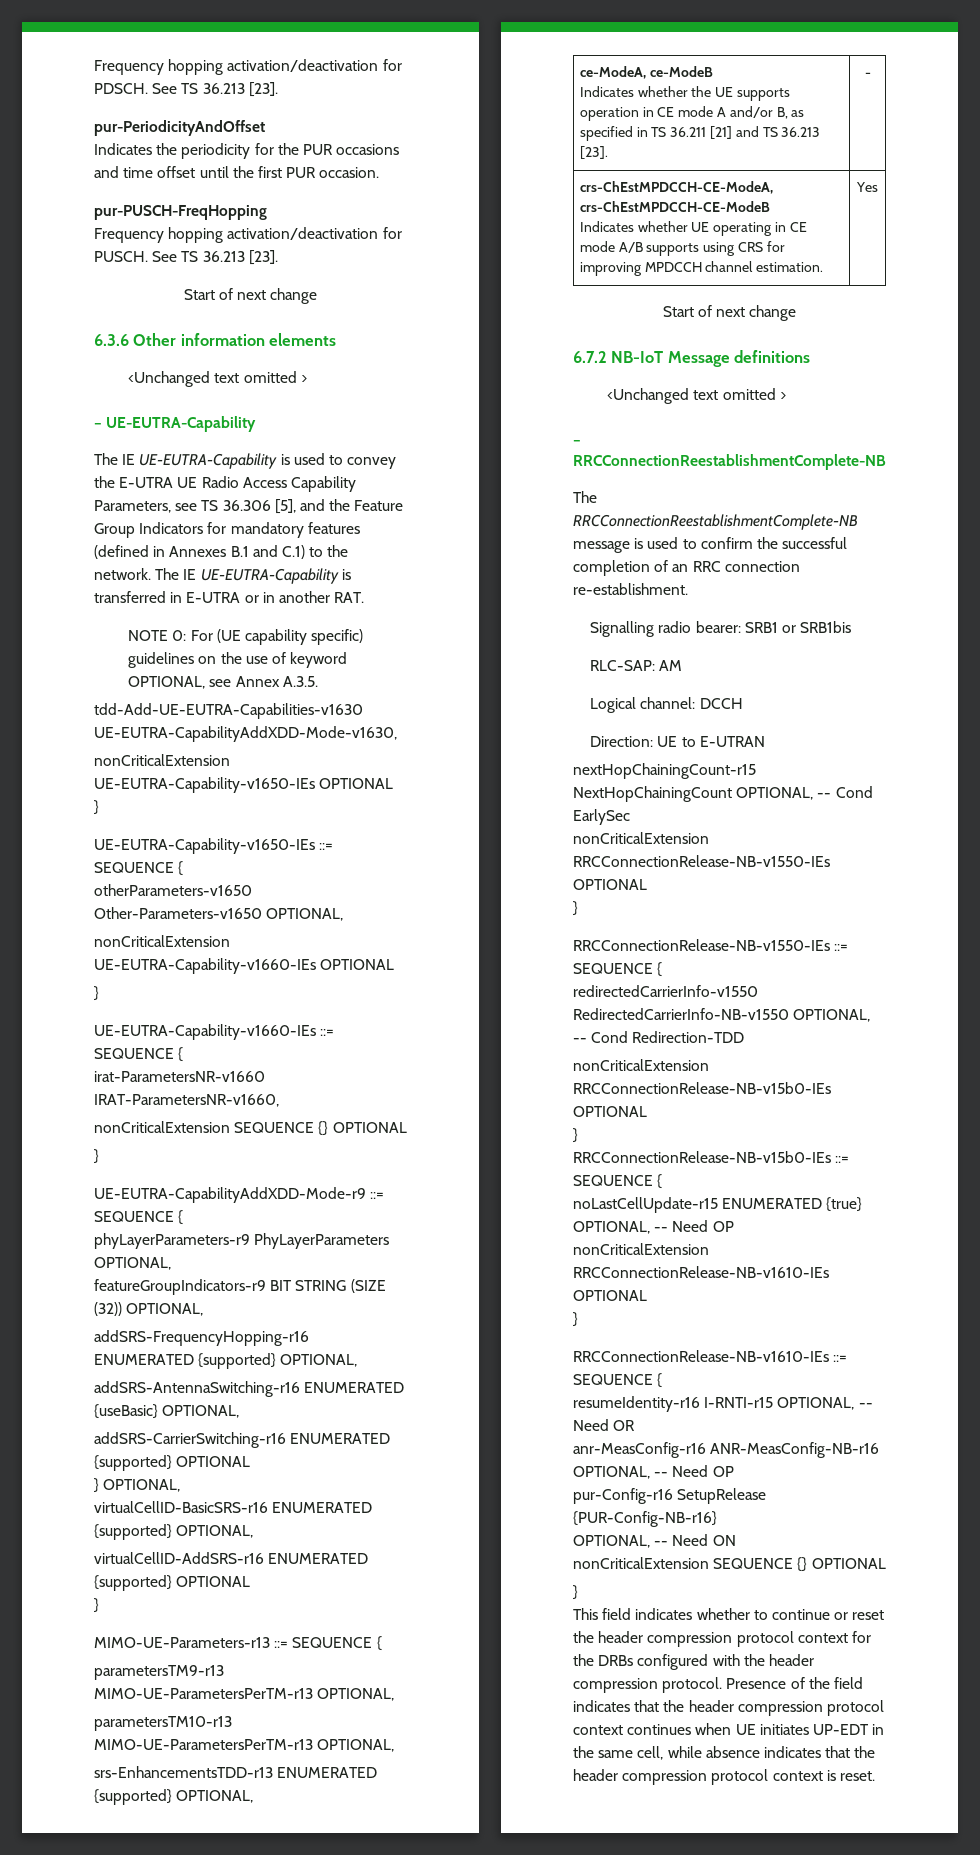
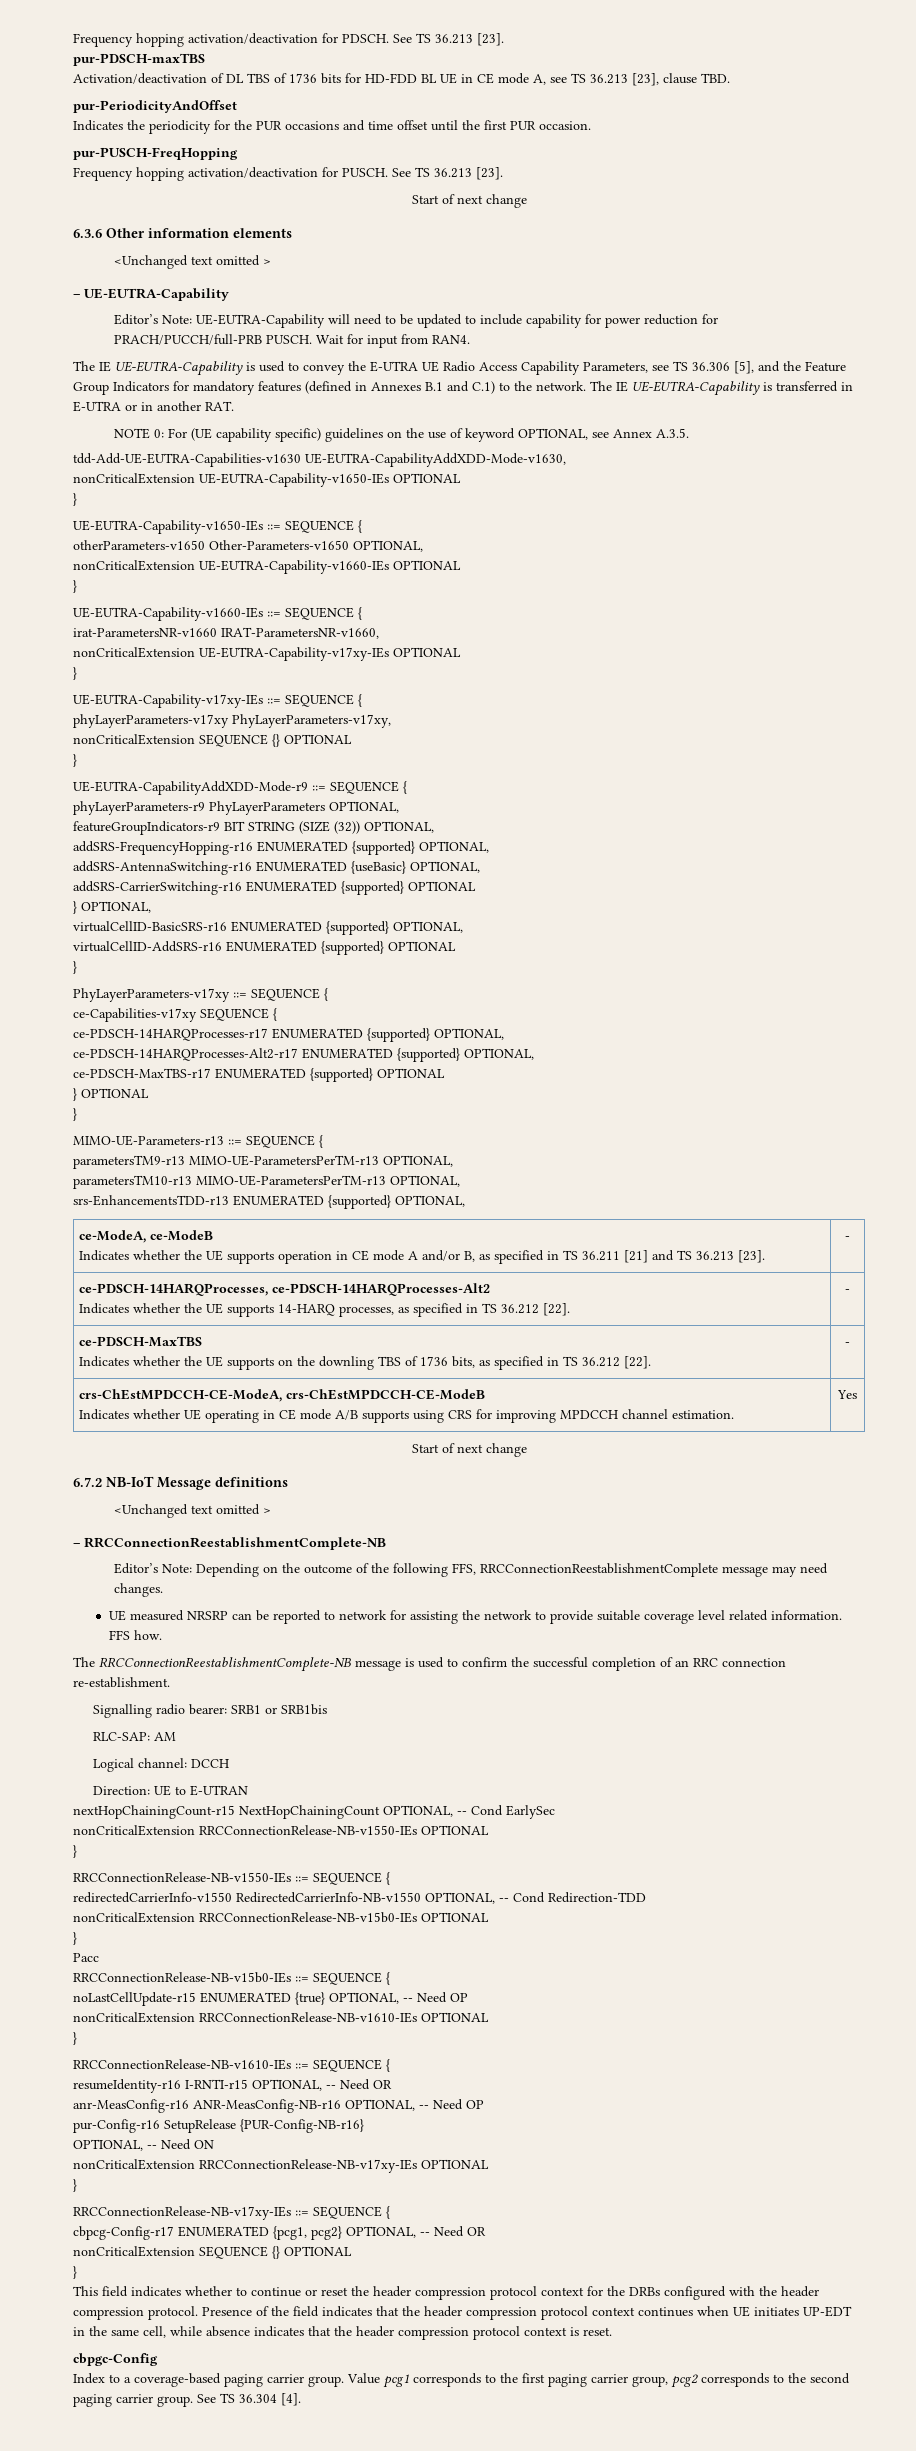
+ pur-PDSCH-maxTBS
+ Activation/deactivation of DL TBS of 1736 bits for HD-FDD BL UE in CE mode A, see TS 36.213 [23], clause TBD.
+ Editor’s Note: UE-EUTRA-Capability will need to be updated to include capability for power reduction for PRACH/PUCCH/full-PRB PUSCH. Wait for input from RAN4.
+ nonCriticalExtension UE-EUTRA-Capability-v17xy-IEs OPTIONAL
+ }
+ UE-EUTRA-Capability-v17xy-IEs ::= SEQUENCE {
+ phyLayerParameters-v17xy PhyLayerParameters-v17xy,
+ PhyLayerParameters-v17xy ::= SEQUENCE {
+ ce-Capabilities-v17xy SEQUENCE {
+ ce-PDSCH-14HARQProcesses-r17 ENUMERATED {supported} OPTIONAL,
+ ce-PDSCH-14HARQProcesses-Alt2-r17 ENUMERATED {supported} OPTIONAL,
+ ce-PDSCH-MaxTBS-r17 ENUMERATED {supported} OPTIONAL
+ } OPTIONAL
+ }
+ ce-PDSCH-14HARQProcesses, ce-PDSCH-14HARQProcesses-Alt2
+ Indicates whether the UE supports 14-HARQ processes, as specified in TS 36.212 [22]. | -
+ ce-PDSCH-MaxTBS
+ Indicates whether the UE supports on the downling TBS of 1736 bits, as specified in TS 36.212 [22]. | -
+ Editor’s Note: Depending on the outcome of the following FFS, RRCConnectionReestablishmentComplete message may need changes.
+ UE measured NRSRP can be reported to network for assisting the network to provide suitable coverage level related information. FFS how.
+ Pacc
+ nonCriticalExtension RRCConnectionRelease-NB-v17xy-IEs OPTIONAL
+ }
+ RRCConnectionRelease-NB-v17xy-IEs ::= SEQUENCE {
+ cbpcg-Config-r17 ENUMERATED {pcg1, pcg2} OPTIONAL, -- Need OR
+ cbpgc-Config
+ Index to a coverage-based paging carrier group. Value pcg1 corresponds to the first paging carrier group, pcg2 corresponds to the second paging carrier group. See TS 36.304 [4].

